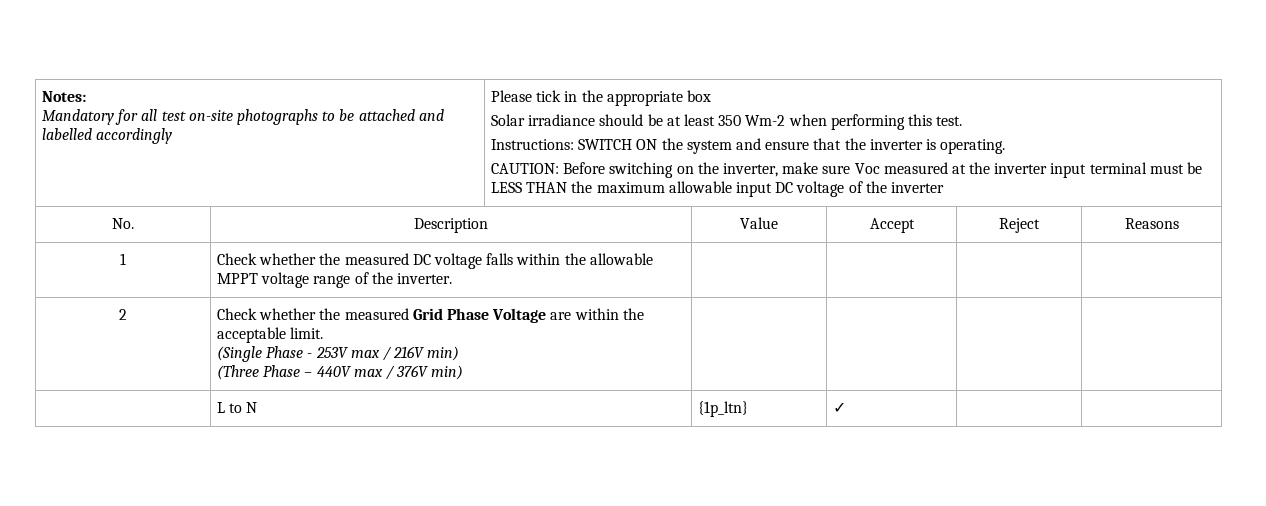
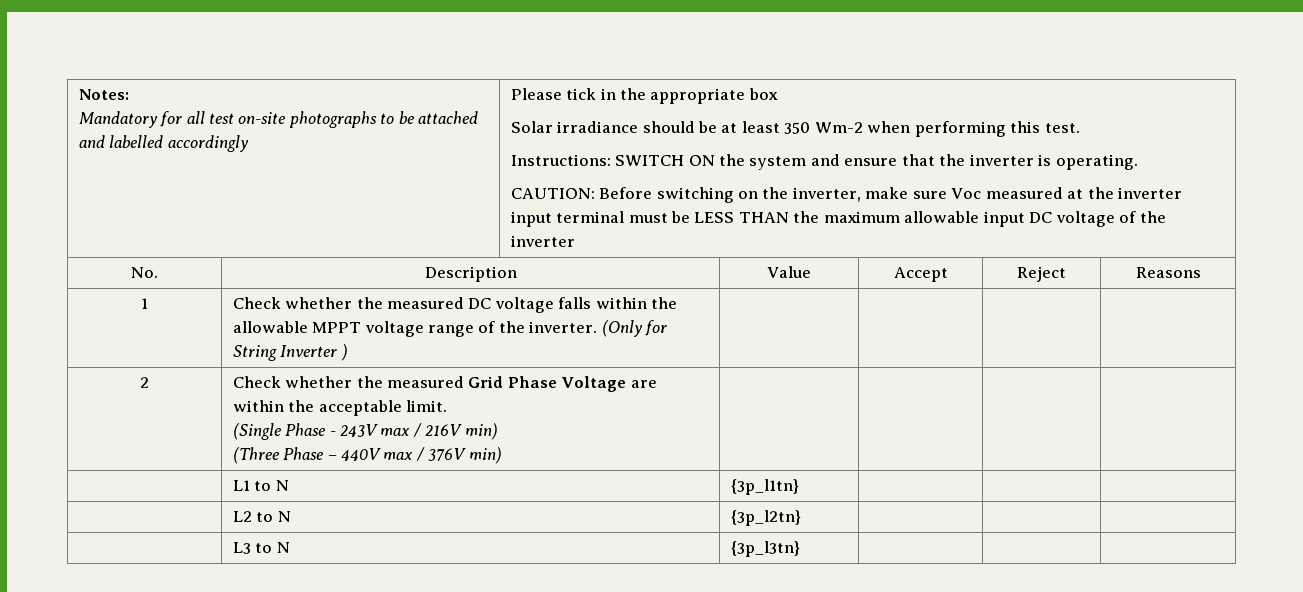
- 1 | Check whether the measured DC voltage falls within the allowable MPPT voltage range of the inverter. | | | |
+ 1 | Check whether the measured DC voltage falls within the allowable MPPT voltage range of the inverter. (Only for String Inverter ) | | | |
  2 | Check whether the measured Grid Phase Voltage are within the acceptable limit.
- (Single Phase - 253V max / 216V min)
+ (Single Phase - 243V max / 216V min)
- | L to N | {1p_ltn} | ✓ | |
+ | L1 to N | {3p_l1tn} | | |
+ | L2 to N | {3p_l2tn} | | |
+ | L3 to N | {3p_l3tn} | | |

